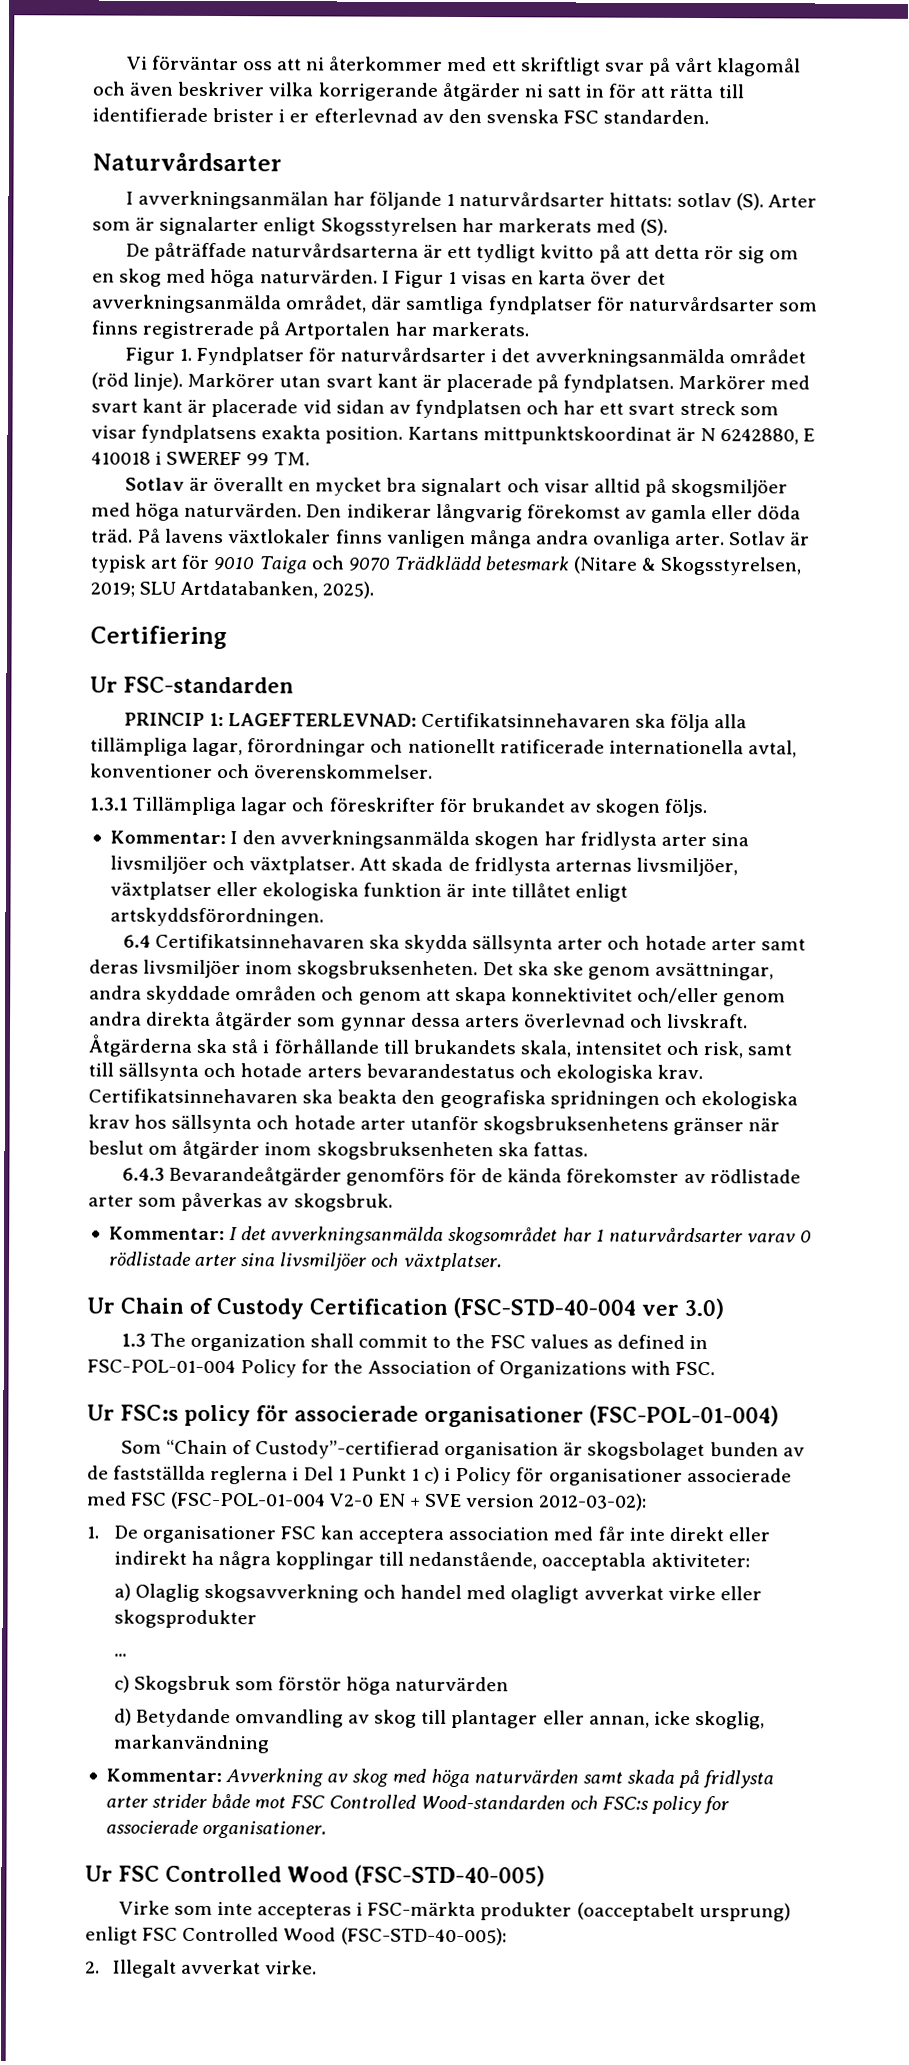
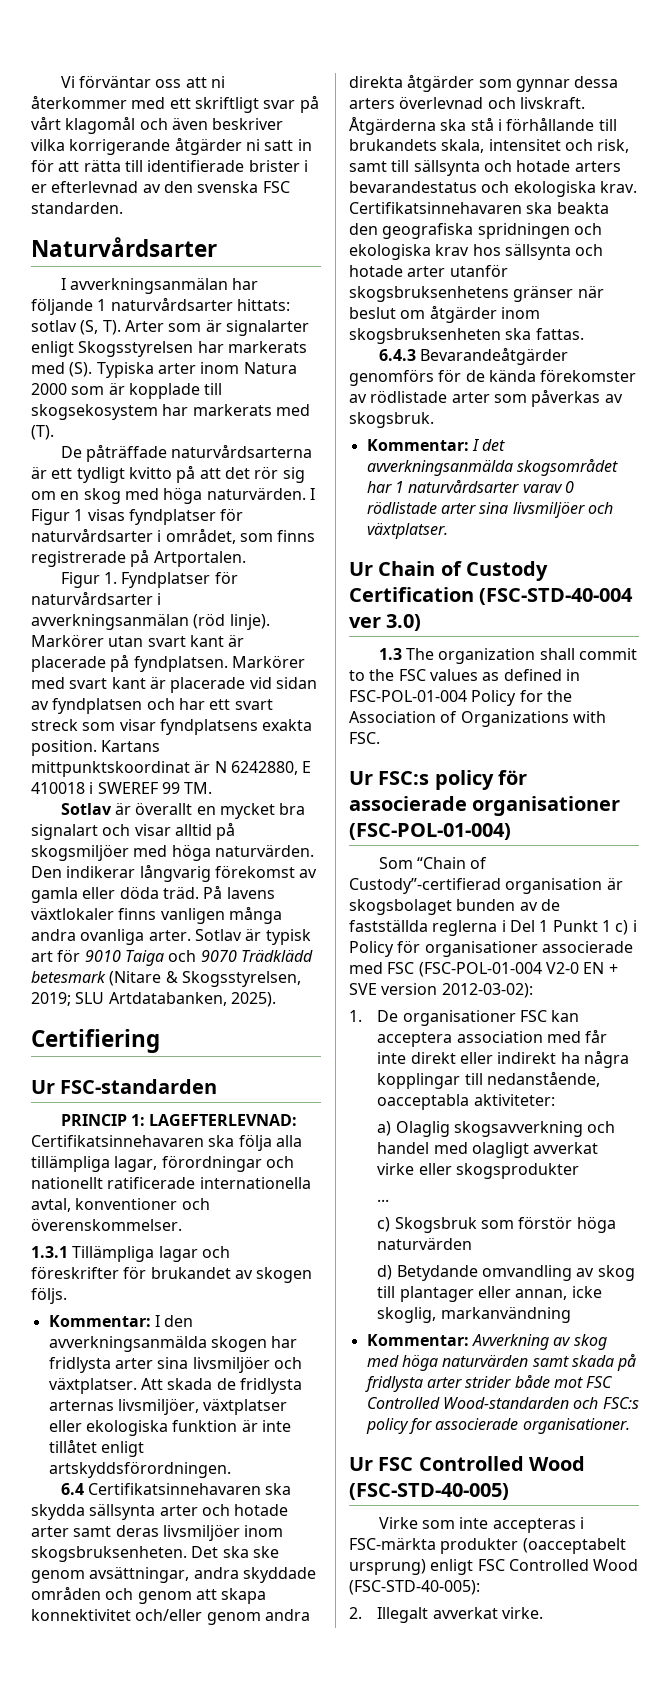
- I avverkningsanmälan har följande 1 naturvårdsarter hittats: sotlav (S). Arter som är signalarter enligt Skogsstyrelsen har markerats med (S).
+ I avverkningsanmälan har följande 1 naturvårdsarter hittats: sotlav (S, T). Arter som är signalarter enligt Skogsstyrelsen har markerats med (S). Typiska arter inom Natura 2000 som är kopplade till skogsekosystem har markerats med (T).
- De påträffade naturvårdsarterna är ett tydligt kvitto på att detta rör sig om en skog med höga naturvärden.
+ De påträffade naturvårdsarterna är ett tydligt kvitto på att det rör sig om en skog med höga naturvärden.
- I Figur 1 visas en karta över det avverkningsanmälda området, där samtliga fyndplatser för naturvårdsarter som finns registrerade på Artportalen har markerats.
+ I Figur 1 visas fyndplatser för naturvårdsarter i området, som finns registrerade på Artportalen.
- Figur 1. Fyndplatser för naturvårdsarter i det avverkningsanmälda området (röd linje).
+ Figur 1. Fyndplatser för naturvårdsarter i avverkningsanmälan (röd linje).

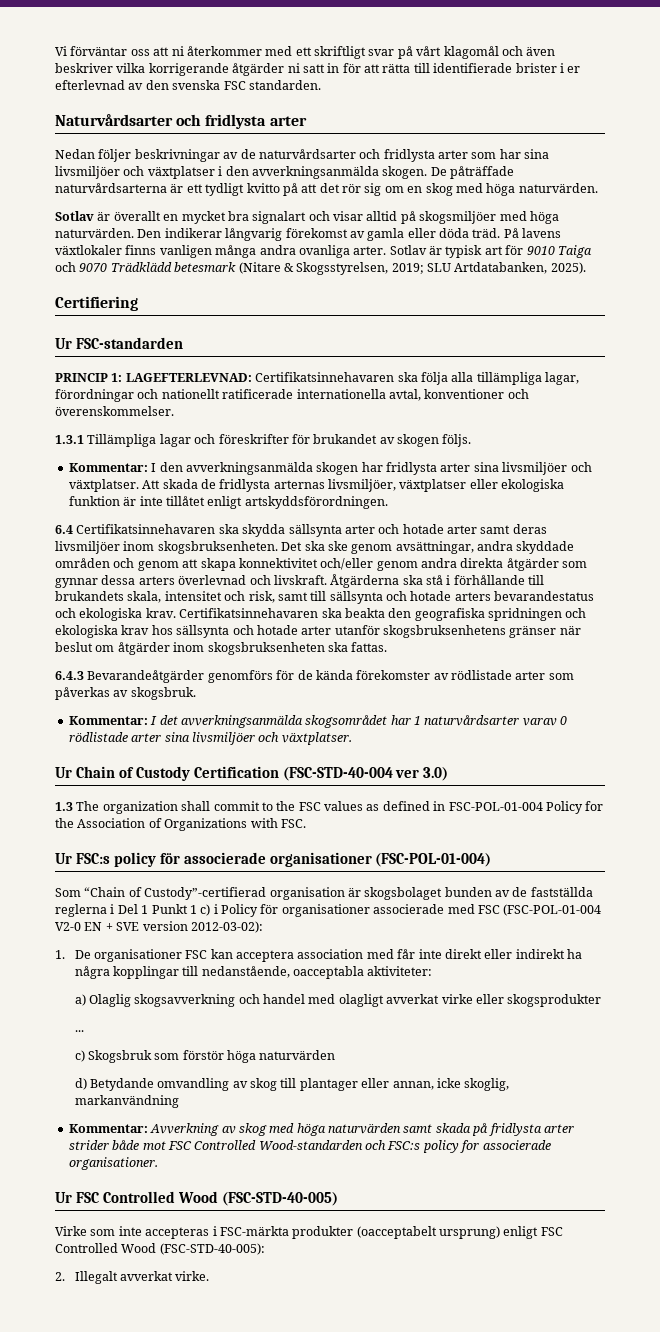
- Naturvårdsarter
- I avverkningsanmälan har följande 1 naturvårdsarter hittats: sotlav (S, T). Arter som är signalarter enligt Skogsstyrelsen har markerats med (S). Typiska arter inom Natura 2000 som är kopplade till skogsekosystem har markerats med (T).
- De påträffade naturvårdsarterna är ett tydligt kvitto på att det rör sig om en skog med höga naturvärden. I Figur 1 visas fyndplatser för naturvårdsarter i området, som finns registrerade på Artportalen.
- Figur 1. Fyndplatser för naturvårdsarter i avverkningsanmälan (röd linje). Markörer utan svart kant är placerade på fyndplatsen. Markörer med svart kant är placerade vid sidan av fyndplatsen och har ett svart streck som visar fyndplatsens exakta position. Kartans mittpunktskoordinat är N 6242880, E 410018 i SWEREF 99 TM.
+ Naturvårdsarter och fridlysta arter
+ Nedan följer beskrivningar av de naturvårdsarter och fridlysta arter som har sina livsmiljöer och växtplatser i den avverkningsanmälda skogen. De påträffade naturvårdsarterna är ett tydligt kvitto på att det rör sig om en skog med höga naturvärden.

